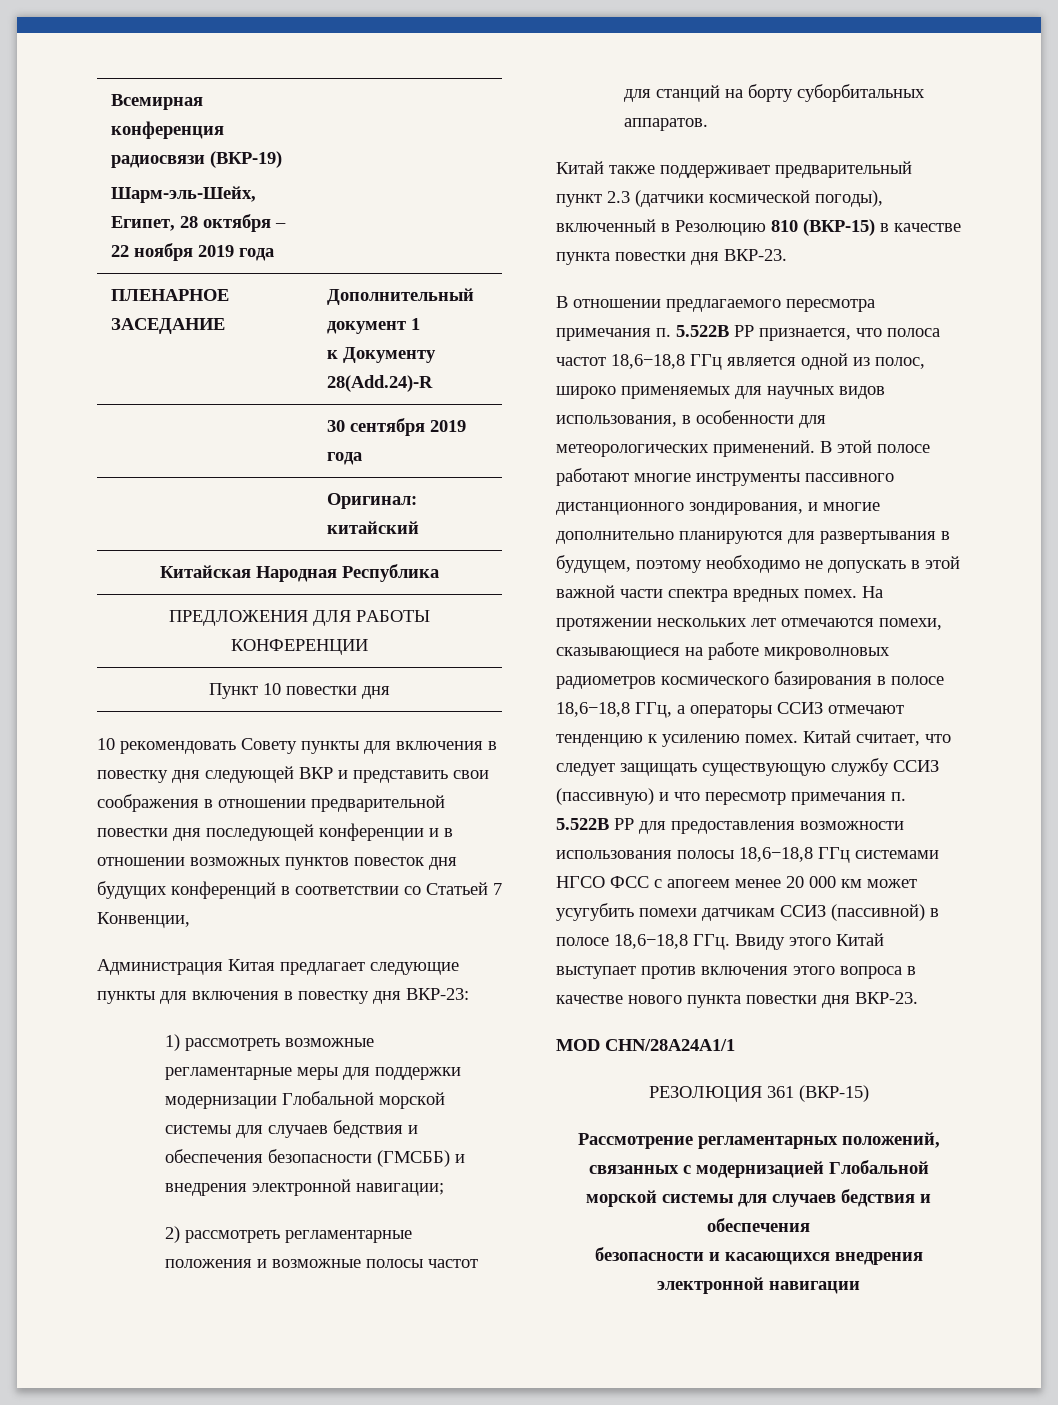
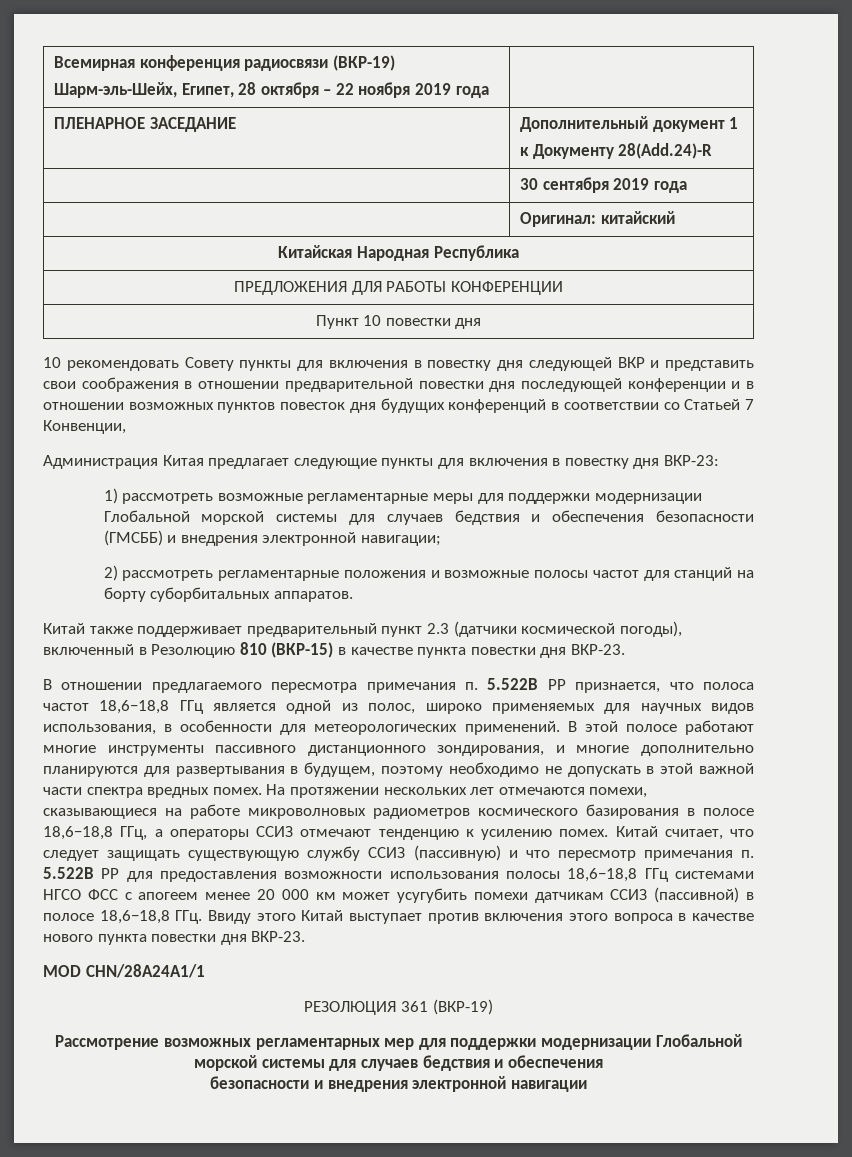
- РЕЗОЛЮЦИЯ 361 (ВКР-15)
+ РЕЗОЛЮЦИЯ 361 (ВКР-19)
- Рассмотрение регламентарных положений, связанных с модернизацией Глобальной морской системы для случаев бедствия и обеспечения
+ Рассмотрение возможных регламентарных мер для поддержки модернизации Глобальной морской системы для случаев бедствия и обеспечения
- безопасности и касающихся внедрения электронной навигации
+ безопасности и внедрения электронной навигации

